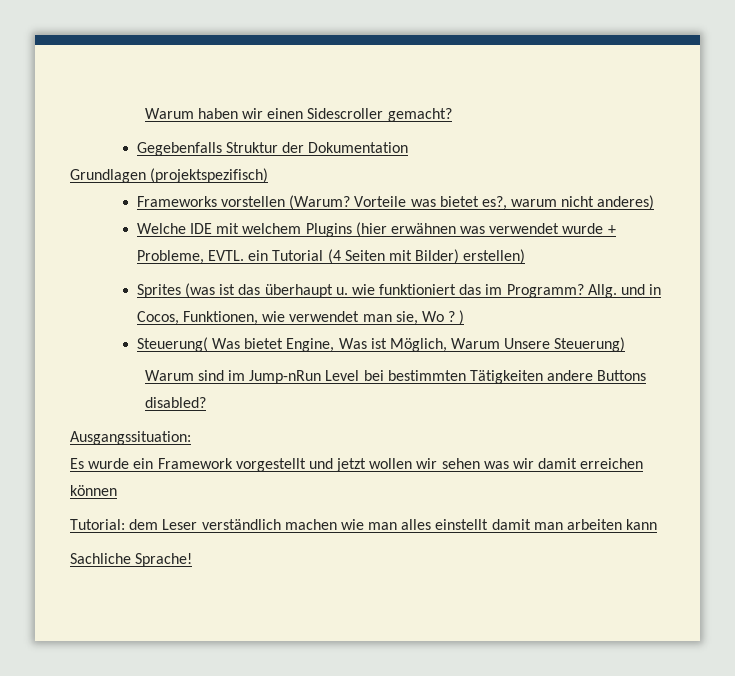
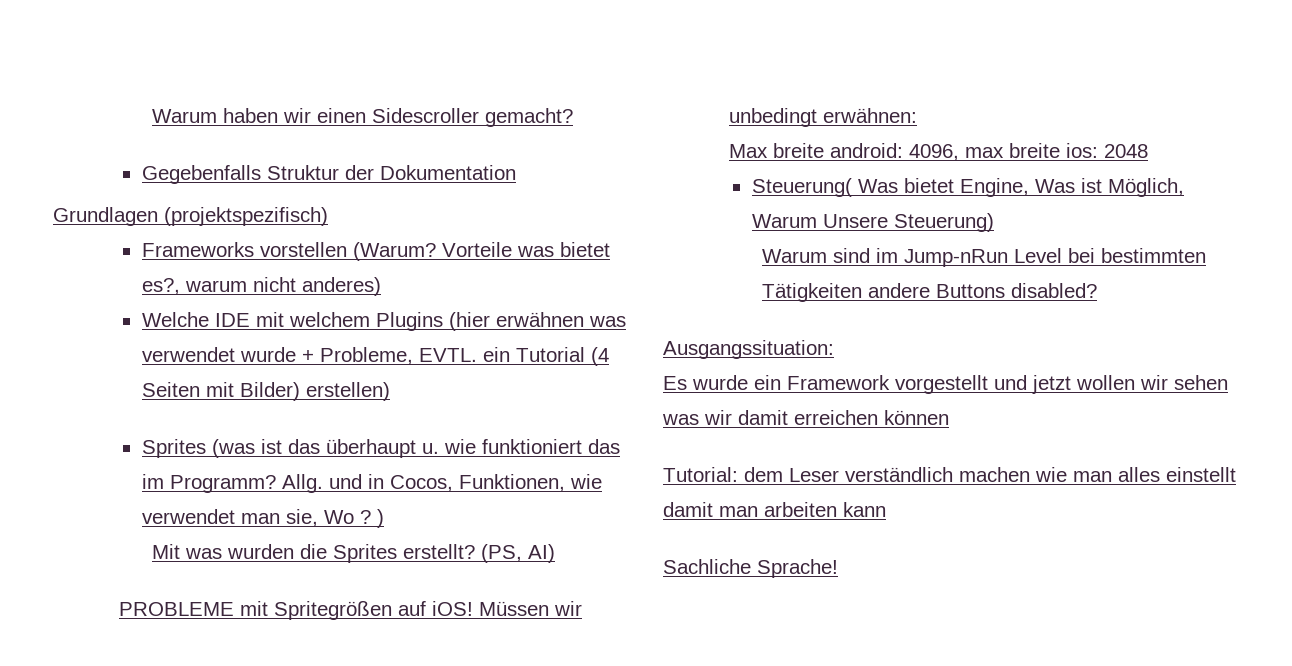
+ Mit was wurden die Sprites erstellt? (PS, AI)
+ PROBLEME mit Spritegrößen auf iOS! Müssen wir unbedingt erwähnen:
+ Max breite android: 4096, max breite ios: 2048

